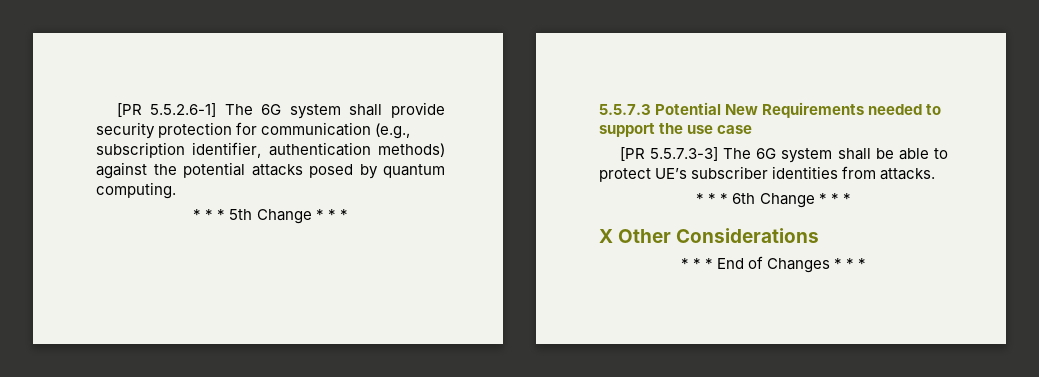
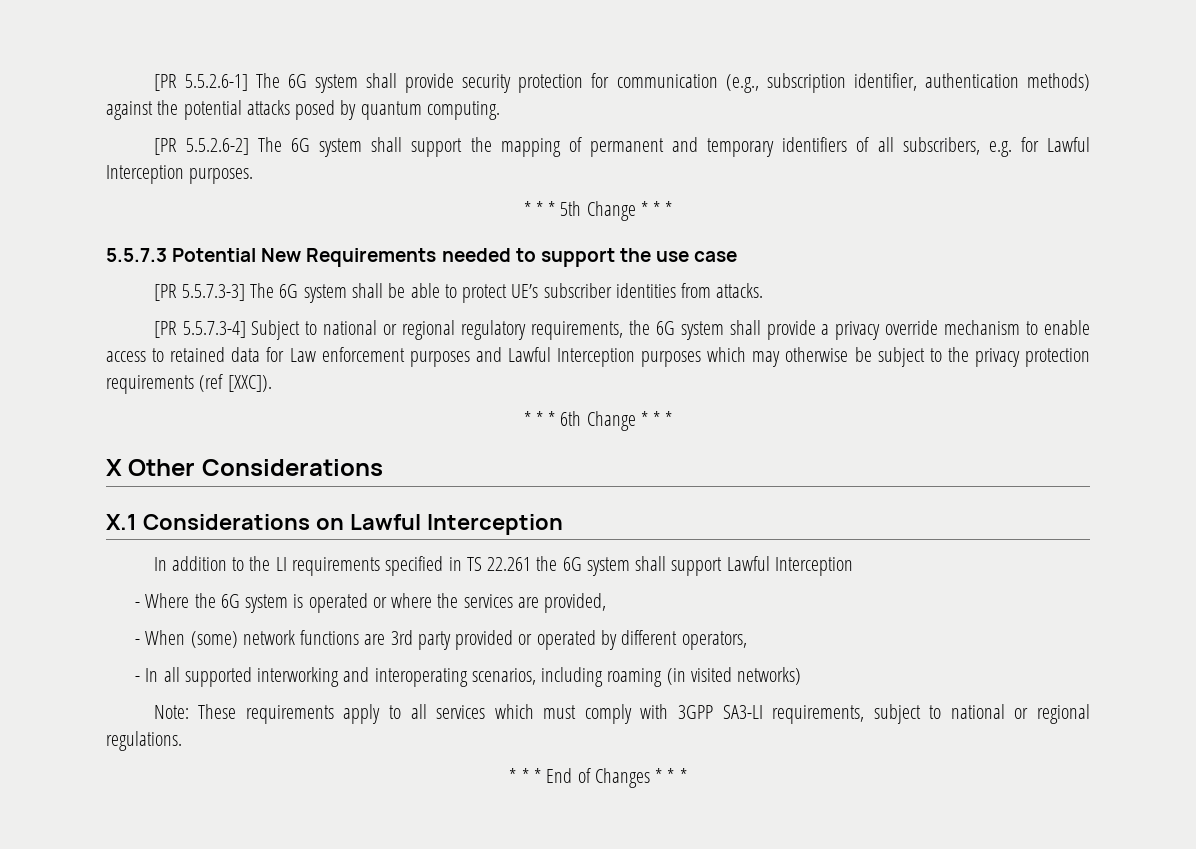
+ [PR 5.5.2.6-2] The 6G system shall support the mapping of permanent and temporary identifiers of all subscribers, e.g. for Lawful Interception purposes.
+ [PR 5.5.7.3-4] Subject to national or regional regulatory requirements, the 6G system shall provide a privacy override mechanism to enable access to retained data for Law enforcement purposes and Lawful Interception purposes which may otherwise be subject to the privacy protection requirements (ref [XXC]).
+ X.1 Considerations on Lawful Interception
+ In addition to the LI requirements specified in TS 22.261 the 6G system shall support Lawful Interception
+ - Where the 6G system is operated or where the services are provided,
+ - When (some) network functions are 3rd party provided or operated by different operators,
+ - In all supported interworking and interoperating scenarios, including roaming (in visited networks)
+ Note: These requirements apply to all services which must comply with 3GPP SA3-LI requirements, subject to national or regional regulations.

